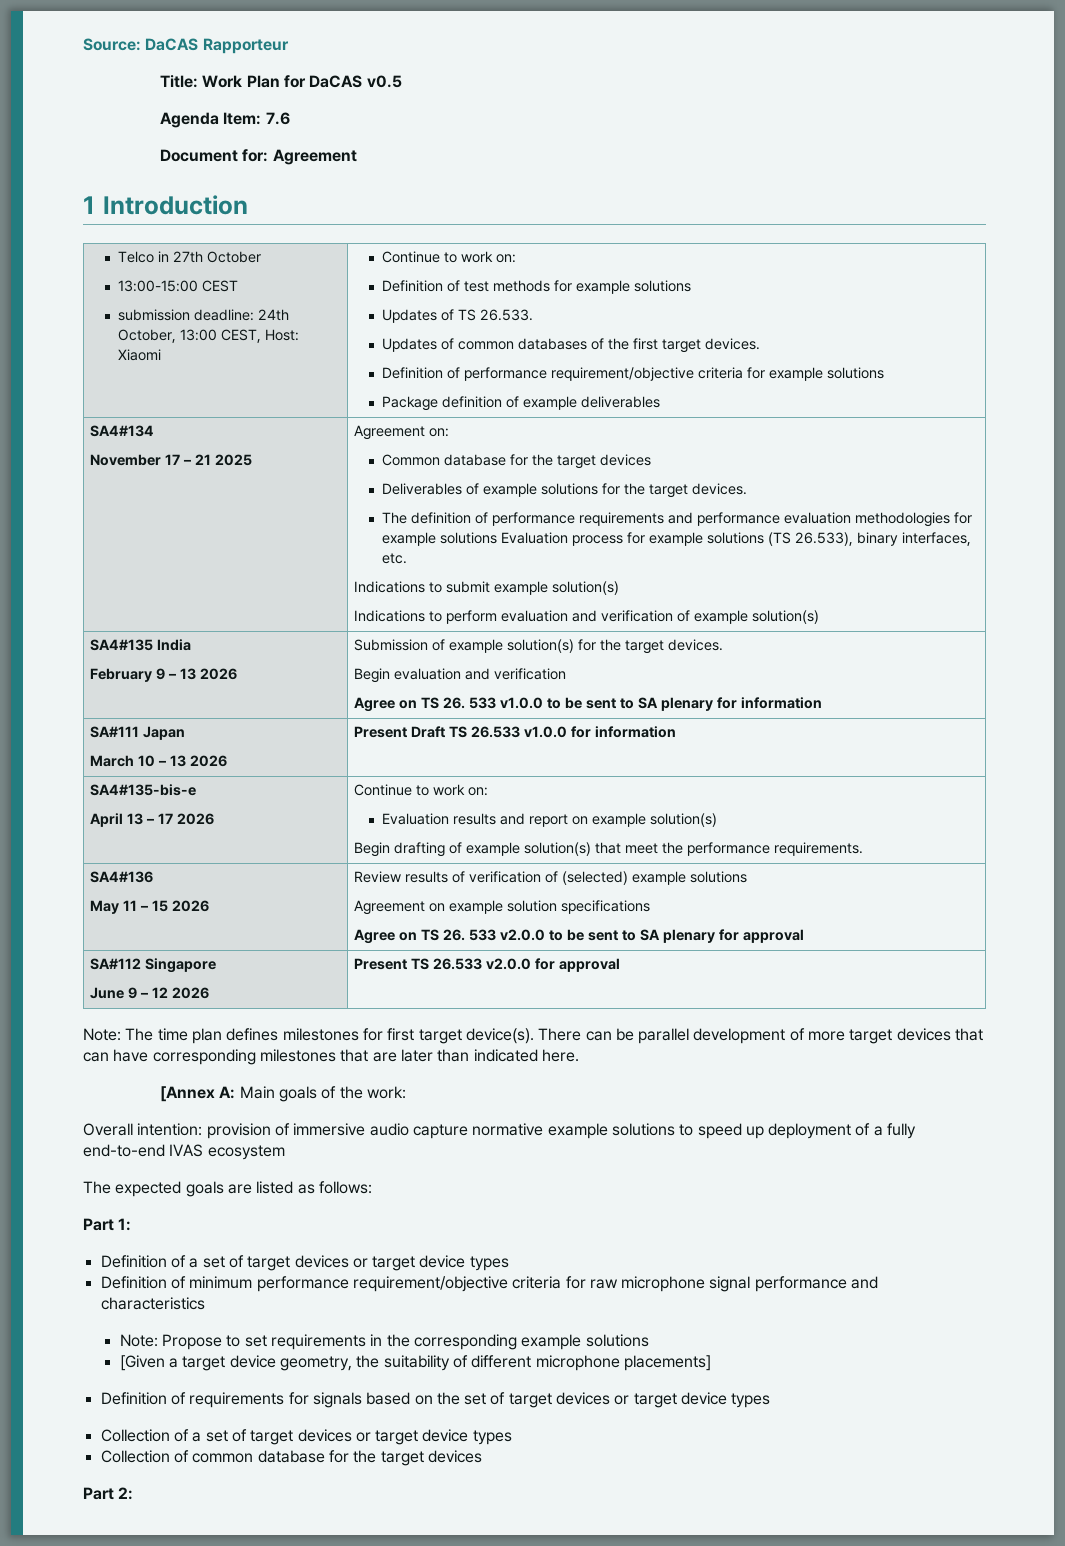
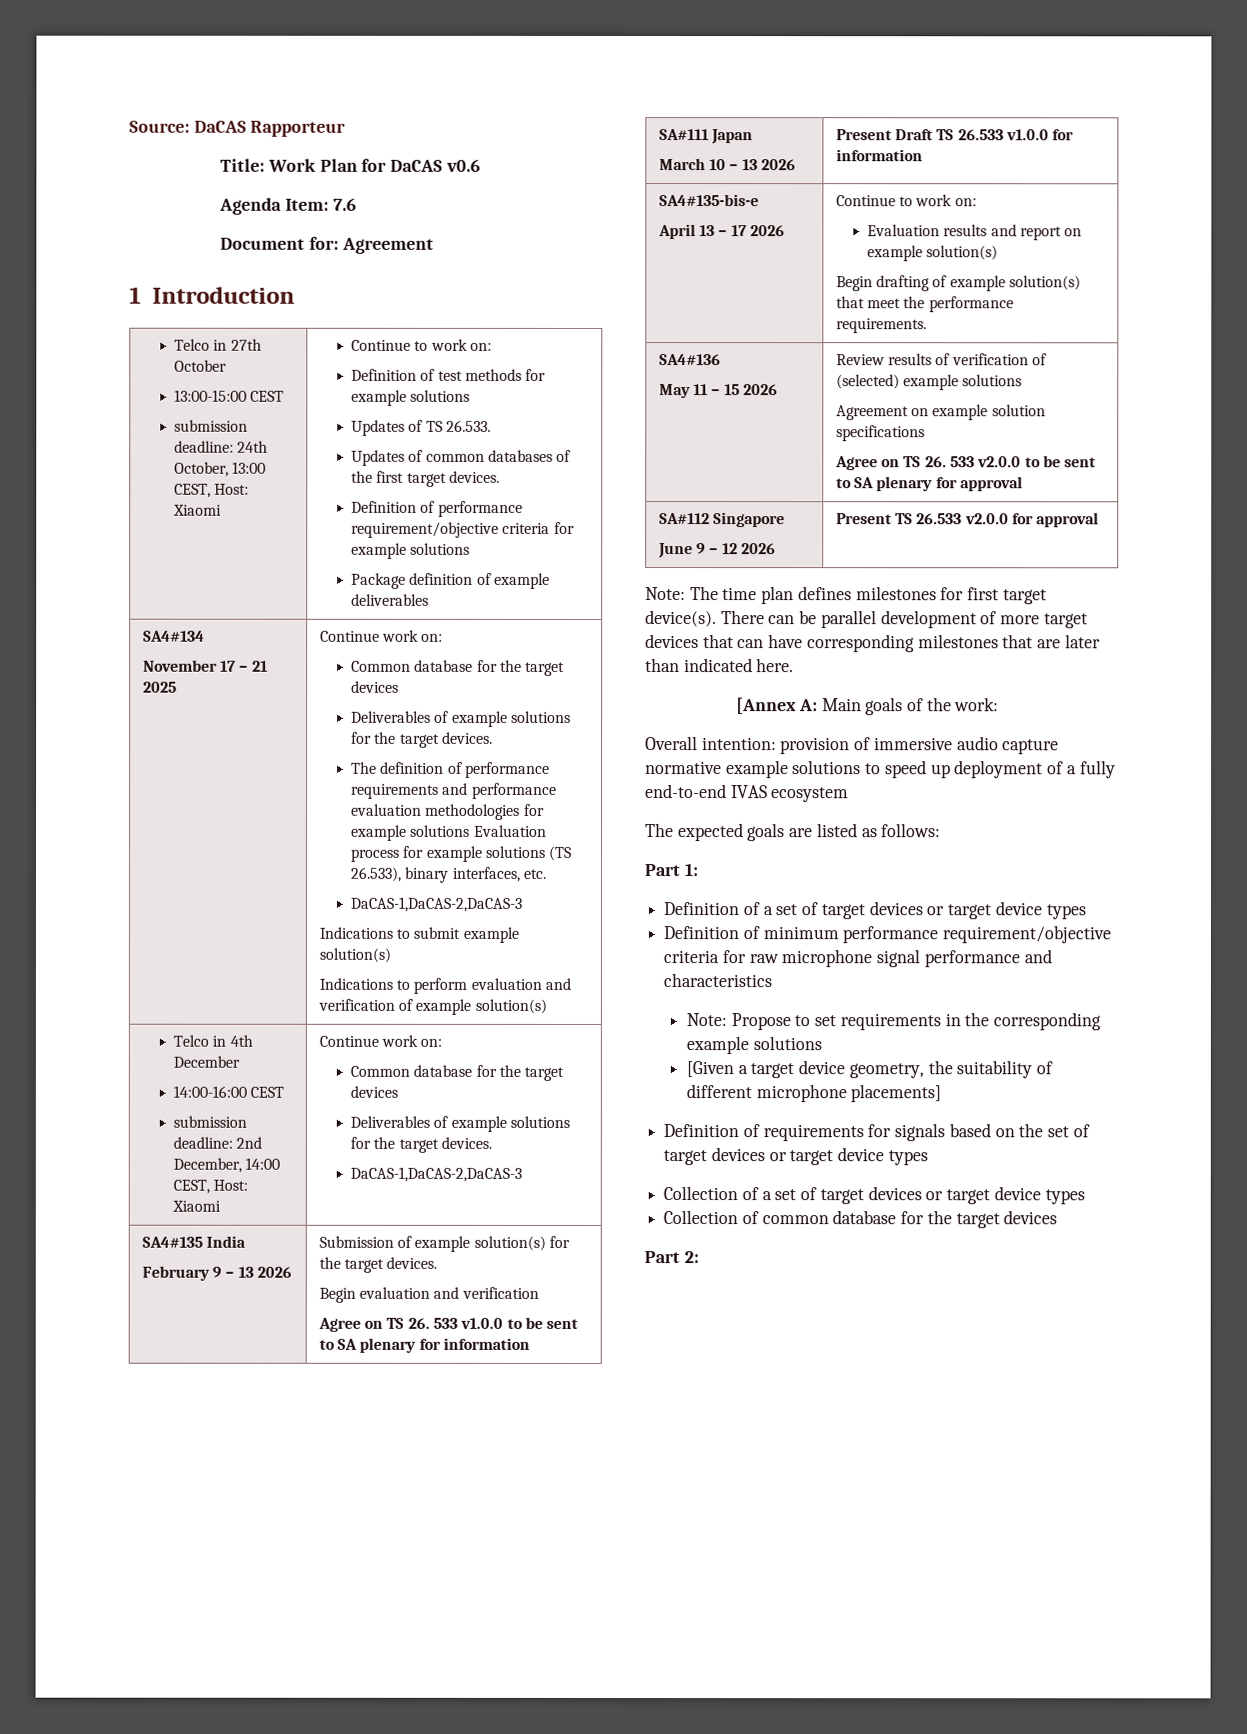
- Title: Work Plan for DaCAS v0.5
+ Title: Work Plan for DaCAS v0.6
- November 17 – 21 2025 | Agreement on:
+ November 17 – 21 2025 | Continue work on:
  The definition of performance requirements and performance evaluation methodologies for example solutions Evaluation process for example solutions (TS 26.533), binary interfaces, etc.
+ DaCAS-1,DaCAS-2,DaCAS-3
+ Telco in 4th December
+ 14:00-16:00 CEST
+ submission deadline: 2nd December, 14:00 CEST, Host: Xiaomi | Continue work on:
+ Common database for the target devices
+ Deliverables of example solutions for the target devices.
+ DaCAS-1,DaCAS-2,DaCAS-3

